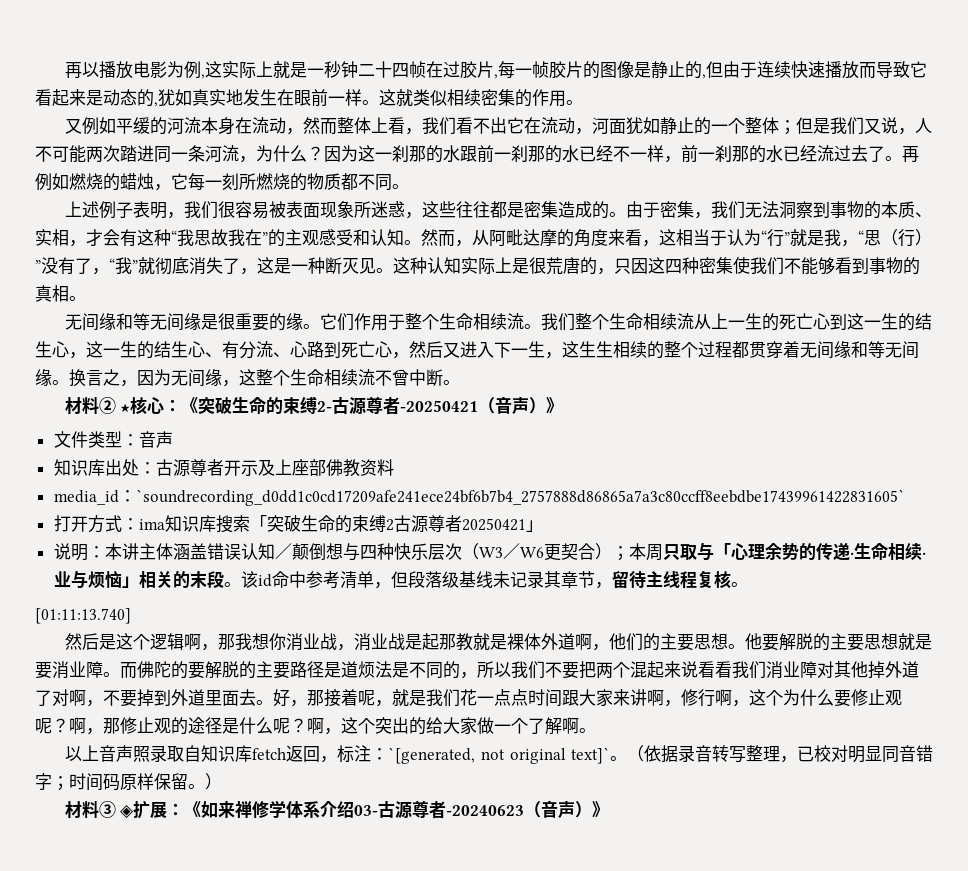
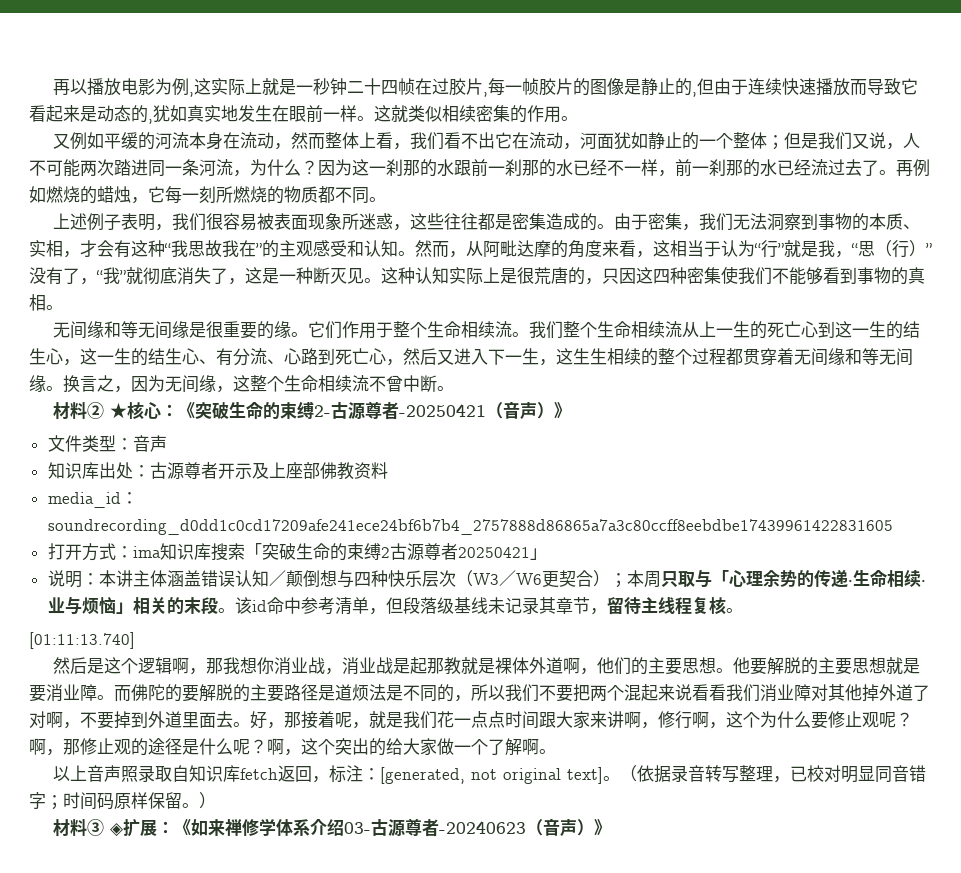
- media_id：`soundrecording_d0dd1c0cd17209afe241ece24bf6b7b4_2757888d86865a7a3c80ccff8eebdbe17439961422831605`
+ media_id：soundrecording_d0dd1c0cd17209afe241ece24bf6b7b4_2757888d86865a7a3c80ccff8eebdbe17439961422831605
- 以上音声照录取自知识库fetch返回，标注：`[generated, not original text]`。
+ 以上音声照录取自知识库fetch返回，标注：[generated, not original text]。

